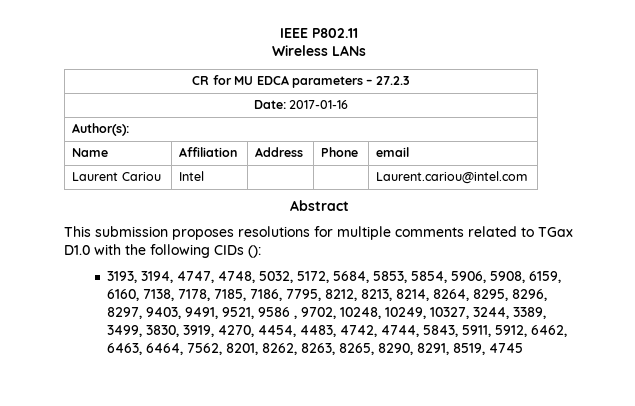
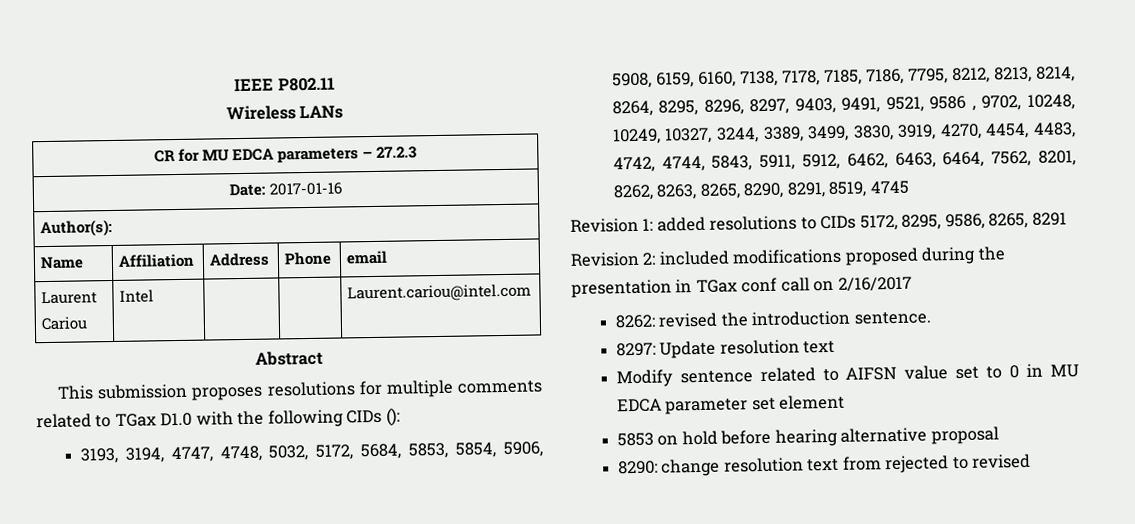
+ Revision 1: added resolutions to CIDs 5172, 8295, 9586, 8265, 8291
+ Revision 2: included modifications proposed during the presentation in TGax conf call on 2/16/2017
+ 8262: revised the introduction sentence.
+ 8297: Update resolution text
+ Modify sentence related to AIFSN value set to 0 in MU EDCA parameter set element
+ 5853 on hold before hearing alternative proposal
+ 8290: change resolution text from rejected to revised

